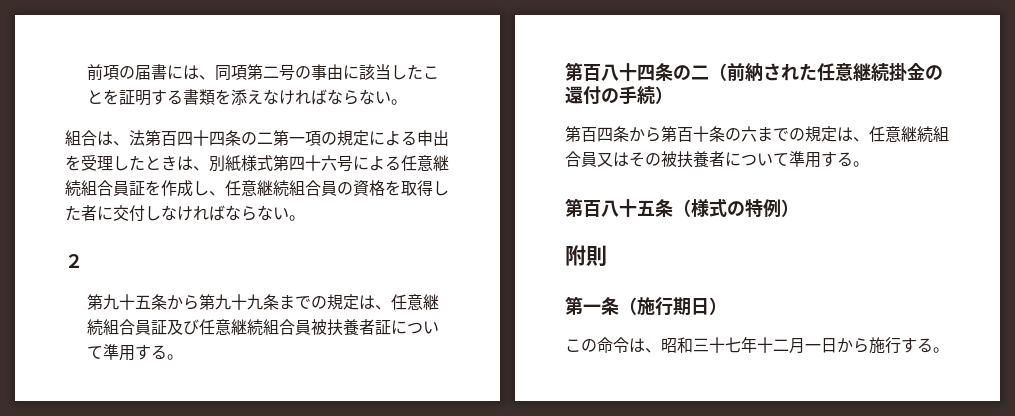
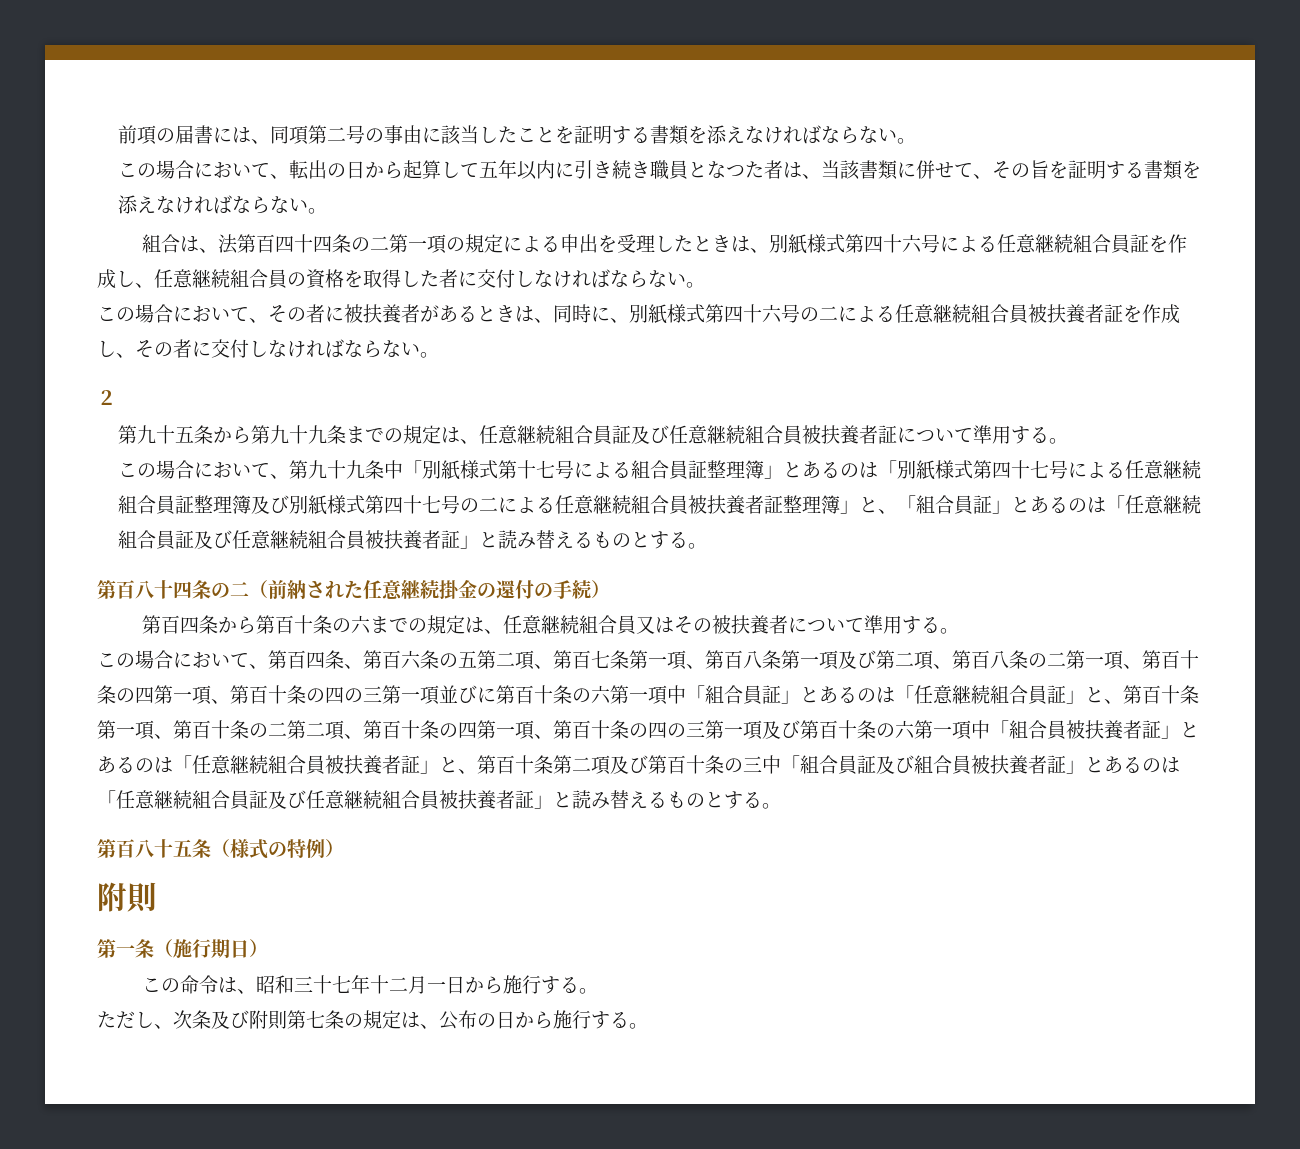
+ この場合において、転出の日から起算して五年以内に引き続き職員となつた者は、当該書類に併せて、その旨を証明する書類を添えなければならない。
+ この場合において、その者に被扶養者があるときは、同時に、別紙様式第四十六号の二による任意継続組合員被扶養者証を作成し、その者に交付しなければならない。
+ この場合において、第九十九条中「別紙様式第十七号による組合員証整理簿」とあるのは「別紙様式第四十七号による任意継続組合員証整理簿及び別紙様式第四十七号の二による任意継続組合員被扶養者証整理簿」と、「組合員証」とあるのは「任意継続組合員証及び任意継続組合員被扶養者証」と読み替えるものとする。
+ この場合において、第百四条、第百六条の五第二項、第百七条第一項、第百八条第一項及び第二項、第百八条の二第一項、第百十条の四第一項、第百十条の四の三第一項並びに第百十条の六第一項中「組合員証」とあるのは「任意継続組合員証」と、第百十条第一項、第百十条の二第二項、第百十条の四第一項、第百十条の四の三第一項及び第百十条の六第一項中「組合員被扶養者証」とあるのは「任意継続組合員被扶養者証」と、第百十条第二項及び第百十条の三中「組合員証及び組合員被扶養者証」とあるのは「任意継続組合員証及び任意継続組合員被扶養者証」と読み替えるものとする。
+ ただし、次条及び附則第七条の規定は、公布の日から施行する。

